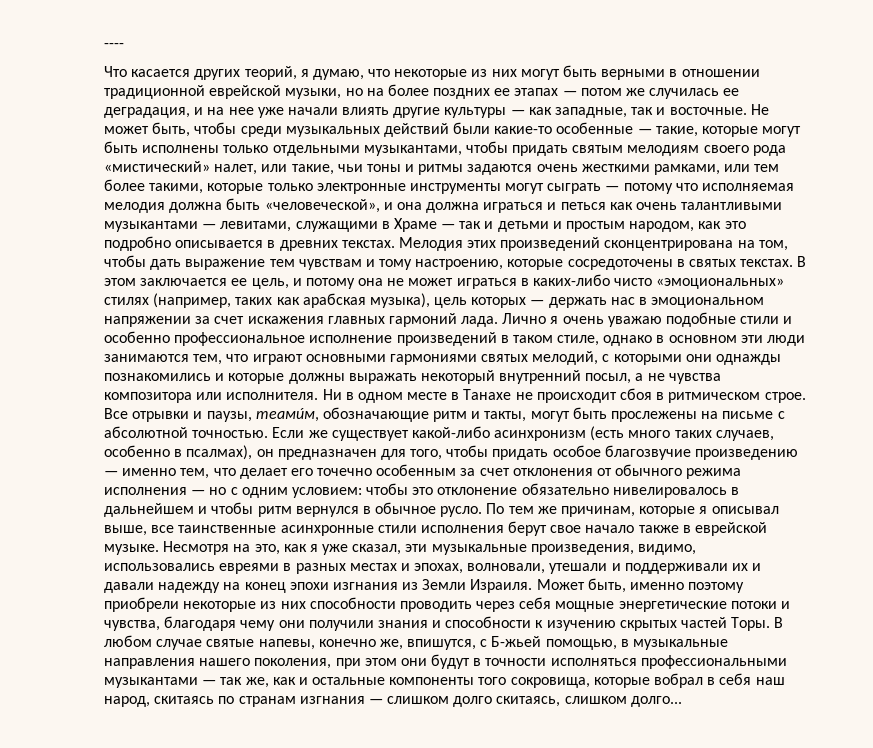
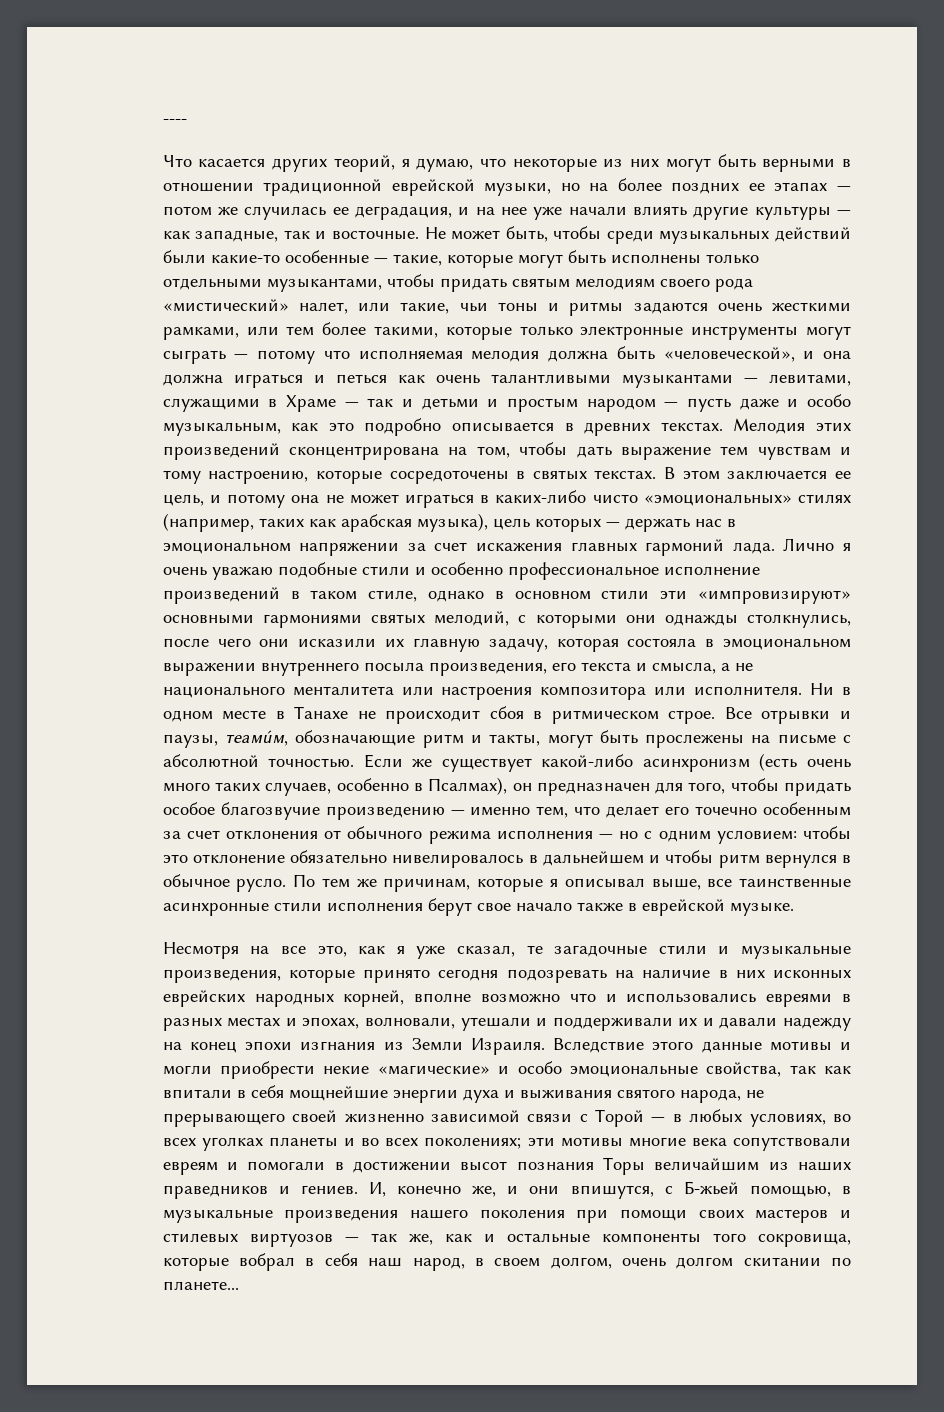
- Не может быть, чтобы среди музыкальных действий были какие-то особенные — такие, которые могут быть исполнены только отдельными музыкантами, чтобы придать святым мелодиям своего рода «мистический» налет, или такие, чьи тоны и ритмы задаются очень жесткими рамками, или тем более такими, которые только электронные инструменты могут сыграть — потому что исполняемая мелодия должна быть «человеческой», и она должна играться и петься как очень талантливыми музыкантами — левитами, служащими в Храме — так и детьми и простым народом, как это подробно описывается в древних текстах.
+ Не может быть, чтобы среди музыкальных действий были какие-то особенные — такие, которые могут быть исполнены только отдельными музыкантами, чтобы придать святым мелодиям своего рода «мистический» налет, или такие, чьи тоны и ритмы задаются очень жесткими рамками, или тем более такими, которые только электронные инструменты могут сыграть — потому что исполняемая мелодия должна быть «человеческой», и она должна играться и петься как очень талантливыми музыкантами — левитами, служащими в Храме — так и детьми и простым народом — пусть даже и особо музыкальным, как это подробно описывается в древних текстах.
- Лично я очень уважаю подобные стили и особенно профессиональное исполнение произведений в таком стиле, однако в основном эти люди занимаются тем, что играют основными гармониями святых мелодий, с которыми они однажды познакомились и которые должны выражать некоторый внутренний посыл, а не чувства композитора или исполнителя.
+ Лично я очень уважаю подобные стили и особенно профессиональное исполнение произведений в таком стиле, однако в основном стили эти «импровизируют» основными гармониями святых мелодий, с которыми они однажды столкнулись, после чего они исказили их главную задачу, которая состояла в эмоциональном выражении внутреннего посыла произведения, его текста и смысла, а не национального менталитета или настроения композитора или исполнителя.
- Если же существует какой-либо асинхронизм (есть много таких случаев, особенно в псалмах), он предназначен для того, чтобы придать особое благозвучие произведению — именно тем, что делает его точечно особенным за счет отклонения от обычного режима исполнения — но с одним условием: чтобы это отклонение обязательно нивелировалось в дальнейшем и чтобы ритм вернулся в обычное русло.
+ Если же существует какой-либо асинхронизм (есть очень много таких случаев, особенно в Псалмах), он предназначен для того, чтобы придать особое благозвучие произведению — именно тем, что делает его точечно особенным за счет отклонения от обычного режима исполнения — но с одним условием: чтобы это отклонение обязательно нивелировалось в дальнейшем и чтобы ритм вернулся в обычное русло.
- По тем же причинам, которые я описывал выше, все таинственные асинхронные стили исполнения берут свое начало также в еврейской музыке. Несмотря на это, как я уже сказал, эти музыкальные произведения, видимо, использовались евреями в разных местах и эпохах, волновали, утешали и поддерживали их и давали надежду на конец эпохи изгнания из Земли Израиля.
+ По тем же причинам, которые я описывал выше, все таинственные асинхронные стили исполнения берут свое начало также в еврейской музыке.
+ Несмотря на все это, как я уже сказал, те загадочные стили и музыкальные произведения, которые принято сегодня подозревать на наличие в них исконных еврейских народных корней, вполне возможно что и использовались евреями в разных местах и эпохах, волновали, утешали и поддерживали их и давали надежду на конец эпохи изгнания из Земли Израиля.
- Может быть, именно поэтому приобрели некоторые из них способности проводить через себя мощные энергетические потоки и чувства, благодаря чему они получили знания и способности к изучению скрытых частей Торы. В любом случае святые напевы, конечно же, впишутся, с Б-жьей помощью, в музыкальные направления нашего поколения, при этом они будут в точности исполняться профессиональными музыкантами — так же, как и остальные компоненты того сокровища, которые вобрал в себя наш народ, скитаясь по странам изгнания — слишком долго скитаясь, слишком долго...
+ Вследствие этого данные мотивы и могли приобрести некие «магические» и особо эмоциональные свойства, так как впитали в себя мощнейшие энергии духа и выживания святого народа, не прерывающего своей жизненно зависимой связи с Торой — в любых условиях, во всех уголках планеты и во всех поколениях; эти мотивы многие века сопутствовали евреям и помогали в достижении высот познания Торы величайшим из наших праведников и гениев. И, конечно же, и они впишутся, с Б-жьей помощью, в музыкальные произведения нашего поколения при помощи своих мастеров и стилевых виртуозов — так же, как и остальные компоненты того сокровища, которые вобрал в себя наш народ, в своем долгом, очень долгом скитании по планете...

